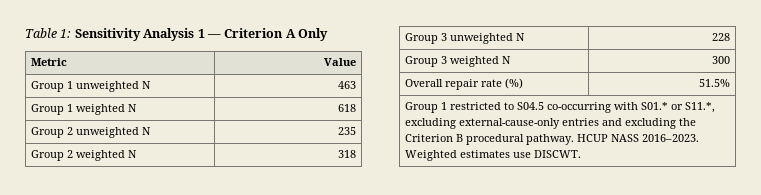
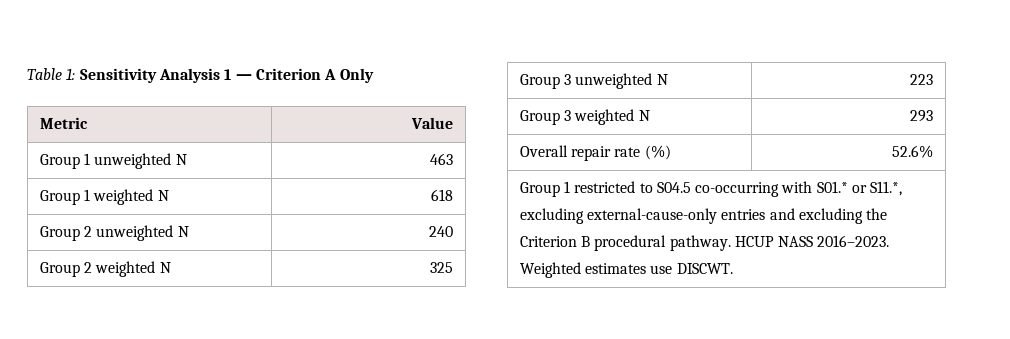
- Group 2 unweighted N | 235
+ Group 2 unweighted N | 240
- Group 2 weighted N | 318
+ Group 2 weighted N | 325
- Group 3 unweighted N | 228
+ Group 3 unweighted N | 223
- Group 3 weighted N | 300
+ Group 3 weighted N | 293
- Overall repair rate (%) | 51.5%
+ Overall repair rate (%) | 52.6%

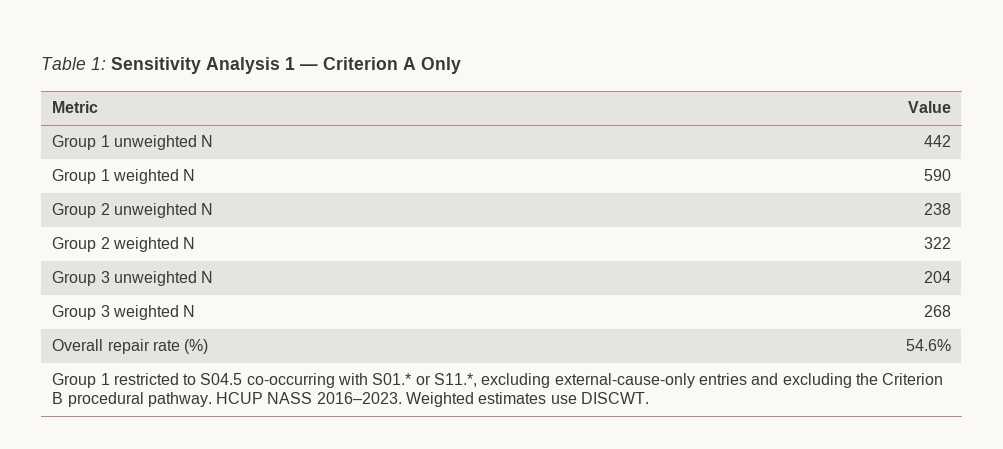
- Group 1 unweighted N | 463
+ Group 1 unweighted N | 442
- Group 1 weighted N | 618
+ Group 1 weighted N | 590
- Group 2 unweighted N | 240
+ Group 2 unweighted N | 238
- Group 2 weighted N | 325
+ Group 2 weighted N | 322
- Group 3 unweighted N | 223
+ Group 3 unweighted N | 204
- Group 3 weighted N | 293
+ Group 3 weighted N | 268
- Overall repair rate (%) | 52.6%
+ Overall repair rate (%) | 54.6%

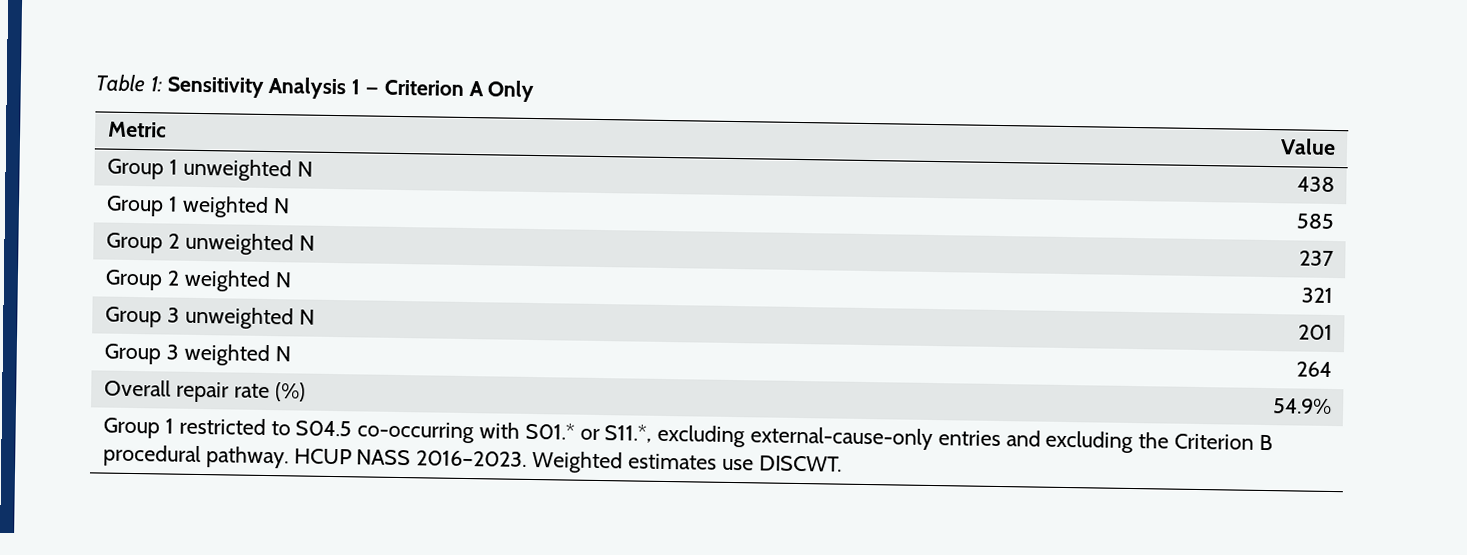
- Group 1 unweighted N | 442
+ Group 1 unweighted N | 438
- Group 1 weighted N | 590
+ Group 1 weighted N | 585
- Group 2 unweighted N | 238
+ Group 2 unweighted N | 237
- Group 2 weighted N | 322
+ Group 2 weighted N | 321
- Group 3 unweighted N | 204
+ Group 3 unweighted N | 201
- Group 3 weighted N | 268
+ Group 3 weighted N | 264
- Overall repair rate (%) | 54.6%
+ Overall repair rate (%) | 54.9%

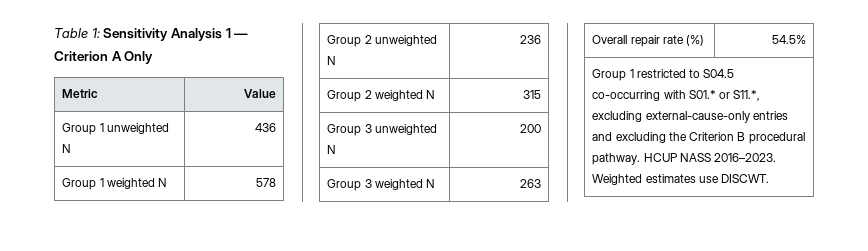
- Group 1 unweighted N | 438
+ Group 1 unweighted N | 436
- Group 1 weighted N | 585
+ Group 1 weighted N | 578
- Group 2 unweighted N | 237
+ Group 2 unweighted N | 236
- Group 2 weighted N | 321
+ Group 2 weighted N | 315
- Group 3 unweighted N | 201
+ Group 3 unweighted N | 200
- Group 3 weighted N | 264
+ Group 3 weighted N | 263
- Overall repair rate (%) | 54.9%
+ Overall repair rate (%) | 54.5%

